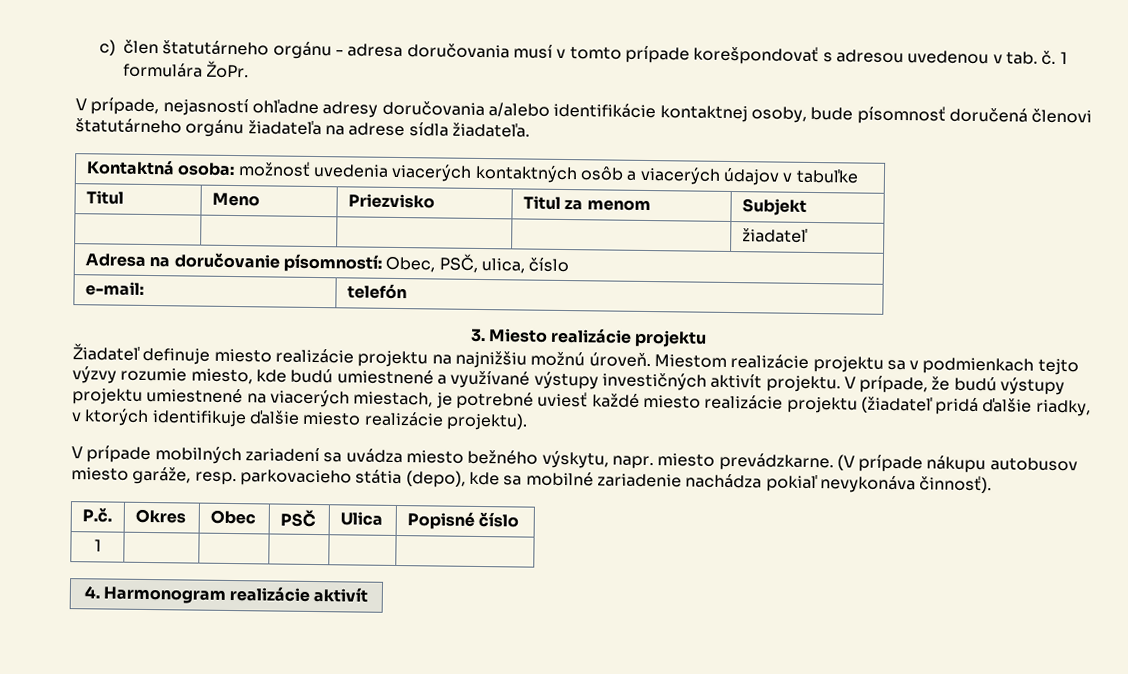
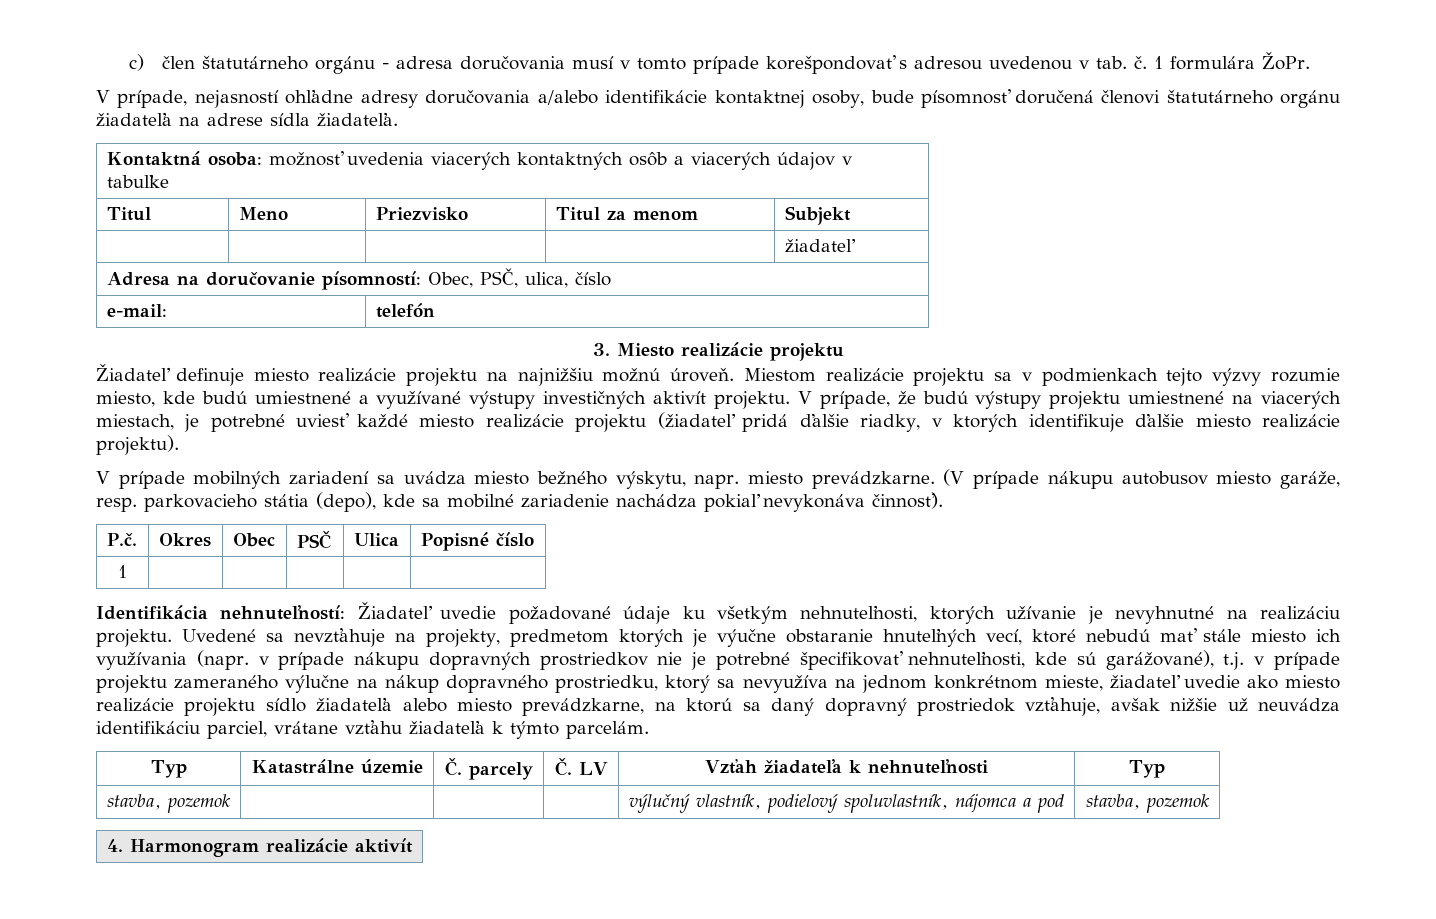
+ Identifikácia nehnuteľností: Žiadateľ uvedie požadované údaje ku všetkým nehnuteľnosti, ktorých užívanie je nevyhnutné na realizáciu projektu. Uvedené sa nevzťahuje na projekty, predmetom ktorých je výučne obstaranie hnuteľných vecí, ktoré nebudú mať stále miesto ich využívania (napr. v prípade nákupu dopravných prostriedkov nie je potrebné špecifikovať nehnuteľnosti, kde sú garážované), t.j. v prípade projektu zameraného výlučne na nákup dopravného prostriedku, ktorý sa nevyužíva na jednom konkrétnom mieste, žiadateľ uvedie ako miesto realizácie projektu sídlo žiadateľa alebo miesto prevádzkarne, na ktorú sa daný dopravný prostriedok vzťahuje, avšak nižšie už neuvádza identifikáciu parciel, vrátane vzťahu žiadateľa k týmto parcelám.
+ Typ | Katastrálne územie | Č. parcely | Č. LV | Vzťah žiadateľa k nehnuteľnosti | Typ
+ stavba, pozemok | | | | výlučný vlastník, podielový spoluvlastník, nájomca a pod | stavba, pozemok

